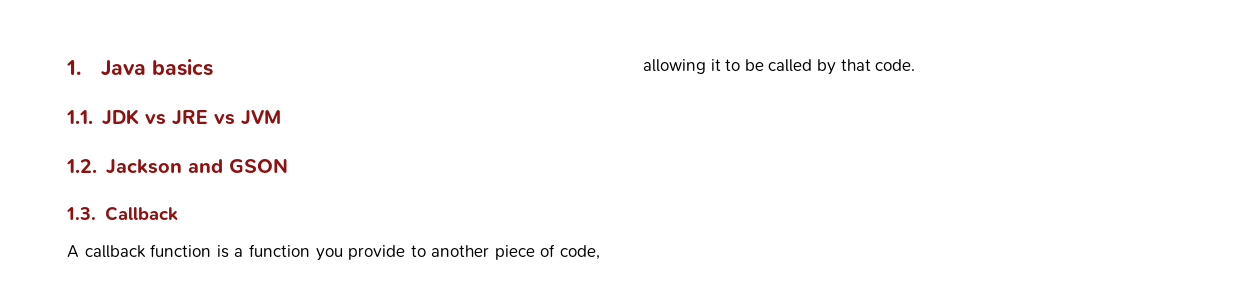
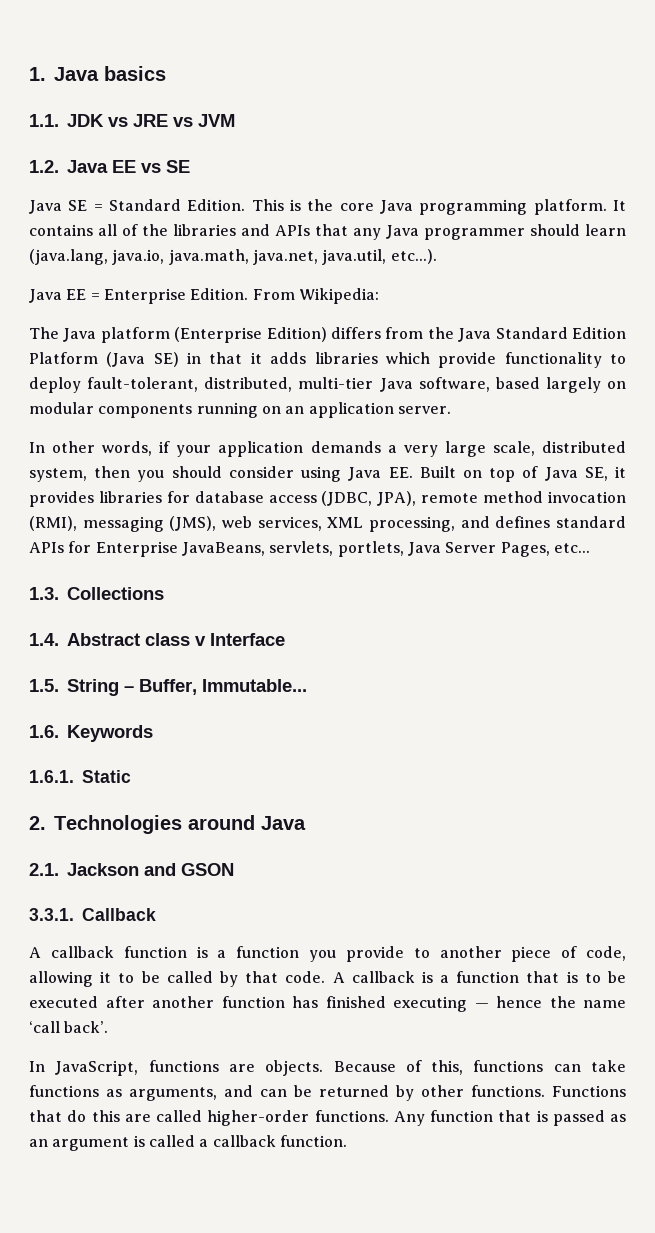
- 1.2. Jackson and GSON
+ 1.2. Java EE vs SE
+ Java SE = Standard Edition. This is the core Java programming platform. It contains all of the libraries and APIs that any Java programmer should learn (java.lang, java.io, java.math, java.net, java.util, etc...).
+ Java EE = Enterprise Edition. From Wikipedia:
+ The Java platform (Enterprise Edition) differs from the Java Standard Edition Platform (Java SE) in that it adds libraries which provide functionality to deploy fault-tolerant, distributed, multi-tier Java software, based largely on modular components running on an application server.
+ In other words, if your application demands a very large scale, distributed system, then you should consider using Java EE. Built on top of Java SE, it provides libraries for database access (JDBC, JPA), remote method invocation (RMI), messaging (JMS), web services, XML processing, and defines standard APIs for Enterprise JavaBeans, servlets, portlets, Java Server Pages, etc...
+ 1.3. Collections
+ 1.4. Abstract class v Interface
+ 1.5. String – Buffer, Immutable...
+ 1.6. Keywords
+ 1.6.1. Static
+ 2. Technologies around Java
+ 2.1. Jackson and GSON
- 1.3. Callback
+ 3.3.1. Callback
+ A callback is a function that is to be executed after another function has finished executing — hence the name ‘call back’.
+ In JavaScript, functions are objects. Because of this, functions can take functions as arguments, and can be returned by other functions. Functions that do this are called higher-order functions. Any function that is passed as an argument is called a callback function.

